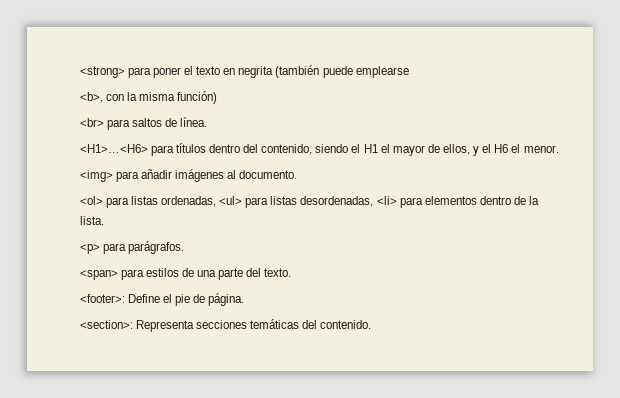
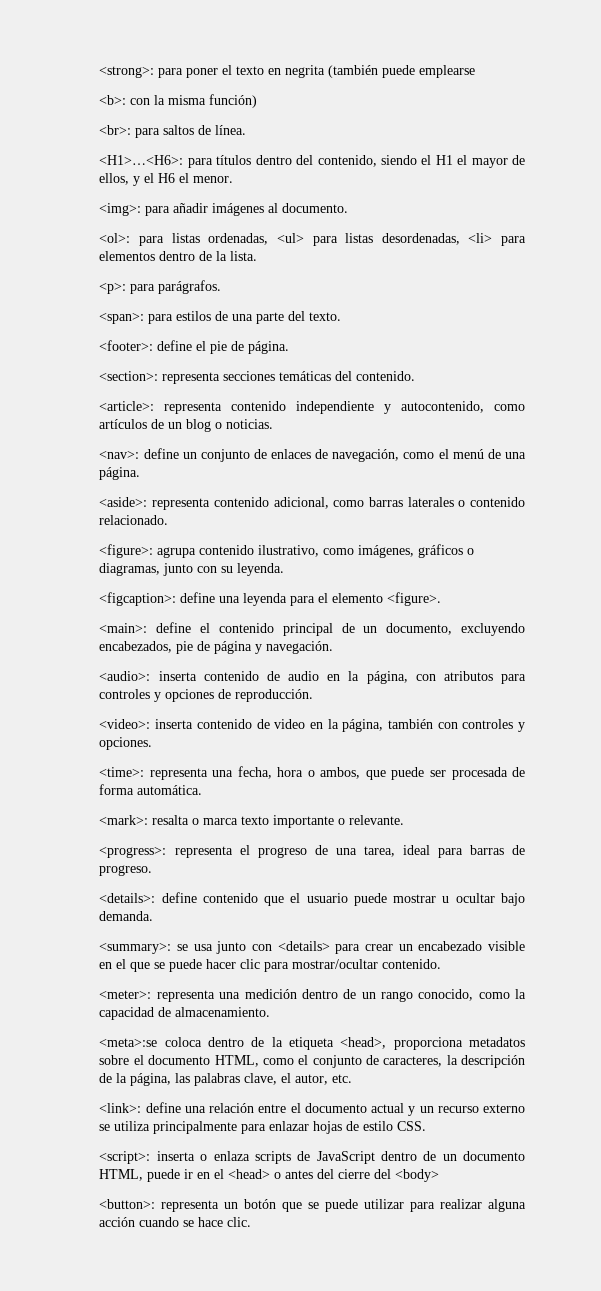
- <strong> para poner el texto en negrita (también puede emplearse
+ <strong>: para poner el texto en negrita (también puede emplearse
- <b>, con la misma función)
+ <b>: con la misma función)
- <br> para saltos de línea.
+ <br>: para saltos de línea.
- <H1>…<H6> para títulos dentro del contenido, siendo el H1 el mayor de ellos, y el H6 el menor.
+ <H1>…<H6>: para títulos dentro del contenido, siendo el H1 el mayor de ellos, y el H6 el menor.
- <img> para añadir imágenes al documento.
+ <img>: para añadir imágenes al documento.
- <ol> para listas ordenadas, <ul> para listas desordenadas, <li> para elementos dentro de la lista.
+ <ol>: para listas ordenadas, <ul> para listas desordenadas, <li> para elementos dentro de la lista.
- <p> para parágrafos.
+ <p>: para parágrafos.
- <span> para estilos de una parte del texto.
+ <span>: para estilos de una parte del texto.
- <footer>: Define el pie de página.
+ <footer>: define el pie de página.
- <section>: Representa secciones temáticas del contenido.
+ <section>: representa secciones temáticas del contenido.
+ <article>: representa contenido independiente y autocontenido, como artículos de un blog o noticias.
+ <nav>: define un conjunto de enlaces de navegación, como el menú de una página.
+ <aside>: representa contenido adicional, como barras laterales o contenido relacionado.
+ <figure>: agrupa contenido ilustrativo, como imágenes, gráficos o diagramas, junto con su leyenda.
+ <figcaption>: define una leyenda para el elemento <figure>.
+ <main>: define el contenido principal de un documento, excluyendo encabezados, pie de página y navegación.
+ <audio>: inserta contenido de audio en la página, con atributos para controles y opciones de reproducción.
+ <video>: inserta contenido de video en la página, también con controles y opciones.
+ <time>: representa una fecha, hora o ambos, que puede ser procesada de forma automática.
+ <mark>: resalta o marca texto importante o relevante.
+ <progress>: representa el progreso de una tarea, ideal para barras de progreso.
+ <details>: define contenido que el usuario puede mostrar u ocultar bajo demanda.
+ <summary>: se usa junto con <details> para crear un encabezado visible en el que se puede hacer clic para mostrar/ocultar contenido.
+ <meter>: representa una medición dentro de un rango conocido, como la capacidad de almacenamiento.
+ <meta>:se coloca dentro de la etiqueta <head>, proporciona metadatos sobre el documento HTML, como el conjunto de caracteres, la descripción de la página, las palabras clave, el autor, etc.
+ <link>: define una relación entre el documento actual y un recurso externo se utiliza principalmente para enlazar hojas de estilo CSS.
+ <script>: inserta o enlaza scripts de JavaScript dentro de un documento HTML, puede ir en el <head> o antes del cierre del <body>
+ <button>: representa un botón que se puede utilizar para realizar alguna acción cuando se hace clic.

